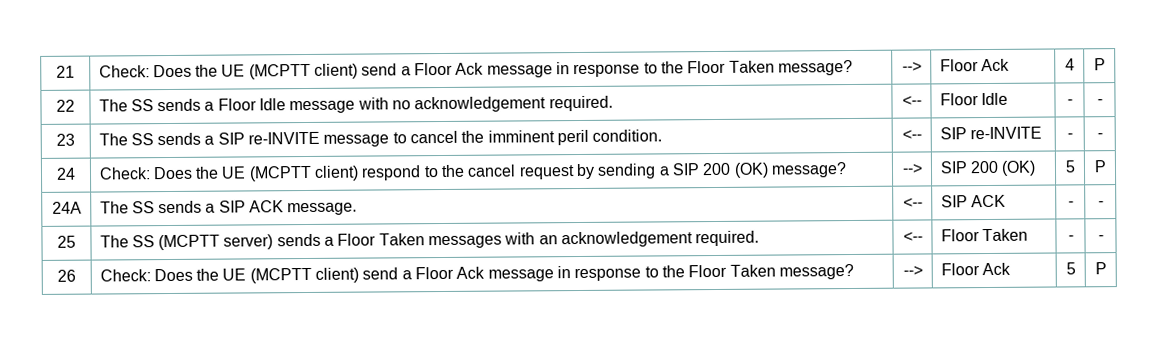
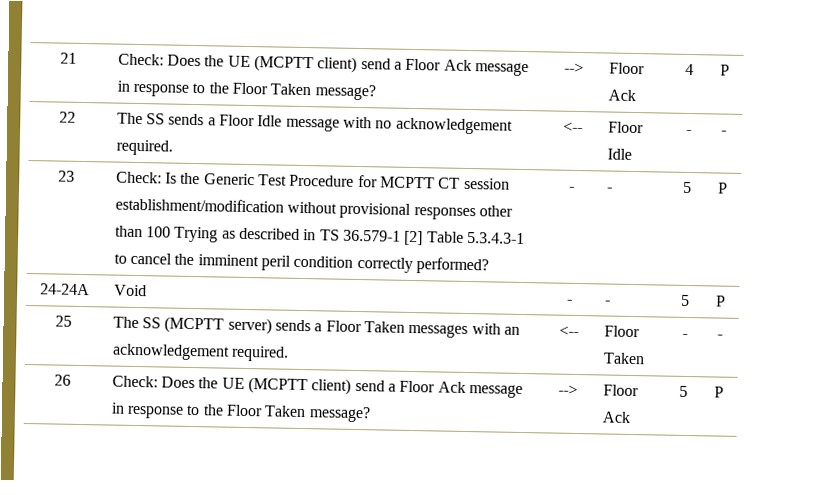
- 23 | The SS sends a SIP re-INVITE message to cancel the imminent peril condition. | <-- | SIP re-INVITE | - | -
- 24 | Check: Does the UE (MCPTT client) respond to the cancel request by sending a SIP 200 (OK) message? | --> | SIP 200 (OK) | 5 | P
- 24A | The SS sends a SIP ACK message. | <-- | SIP ACK | - | -
+ 23 | Check: Is the Generic Test Procedure for MCPTT CT session establishment/modification without provisional responses other than 100 Trying as described in TS 36.579-1 [2] Table 5.3.4.3-1 to cancel the imminent peril condition correctly performed? | - | - | 5 | P
+ 24-24A | Void | - | - | 5 | P

